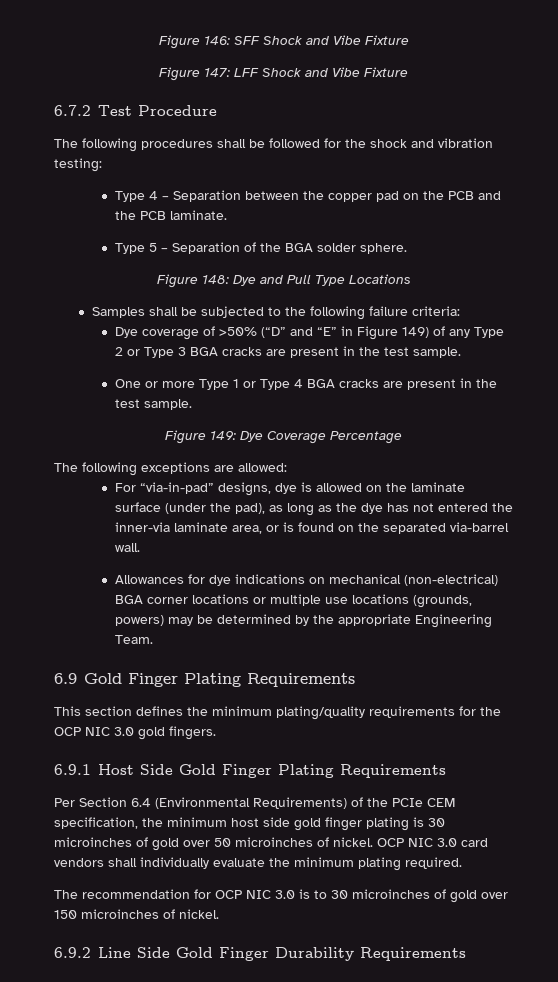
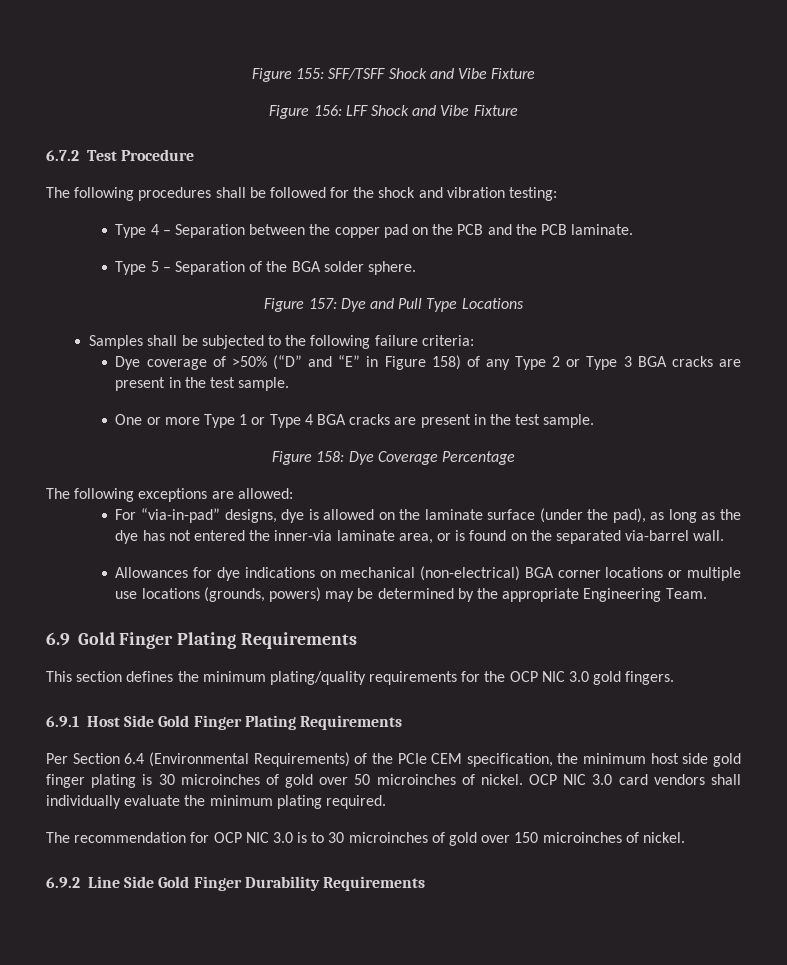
- Figure 146: SFF Shock and Vibe Fixture
+ Figure 155: SFF/TSFF Shock and Vibe Fixture
- Figure 147: LFF Shock and Vibe Fixture
+ Figure 156: LFF Shock and Vibe Fixture
- Figure 148: Dye and Pull Type Locations
+ Figure 157: Dye and Pull Type Locations
- Dye coverage of >50% (“D” and “E” in Figure 149) of any Type 2 or Type 3 BGA cracks are present in the test sample.
+ Dye coverage of >50% (“D” and “E” in Figure 158) of any Type 2 or Type 3 BGA cracks are present in the test sample.
- Figure 149: Dye Coverage Percentage
+ Figure 158: Dye Coverage Percentage

